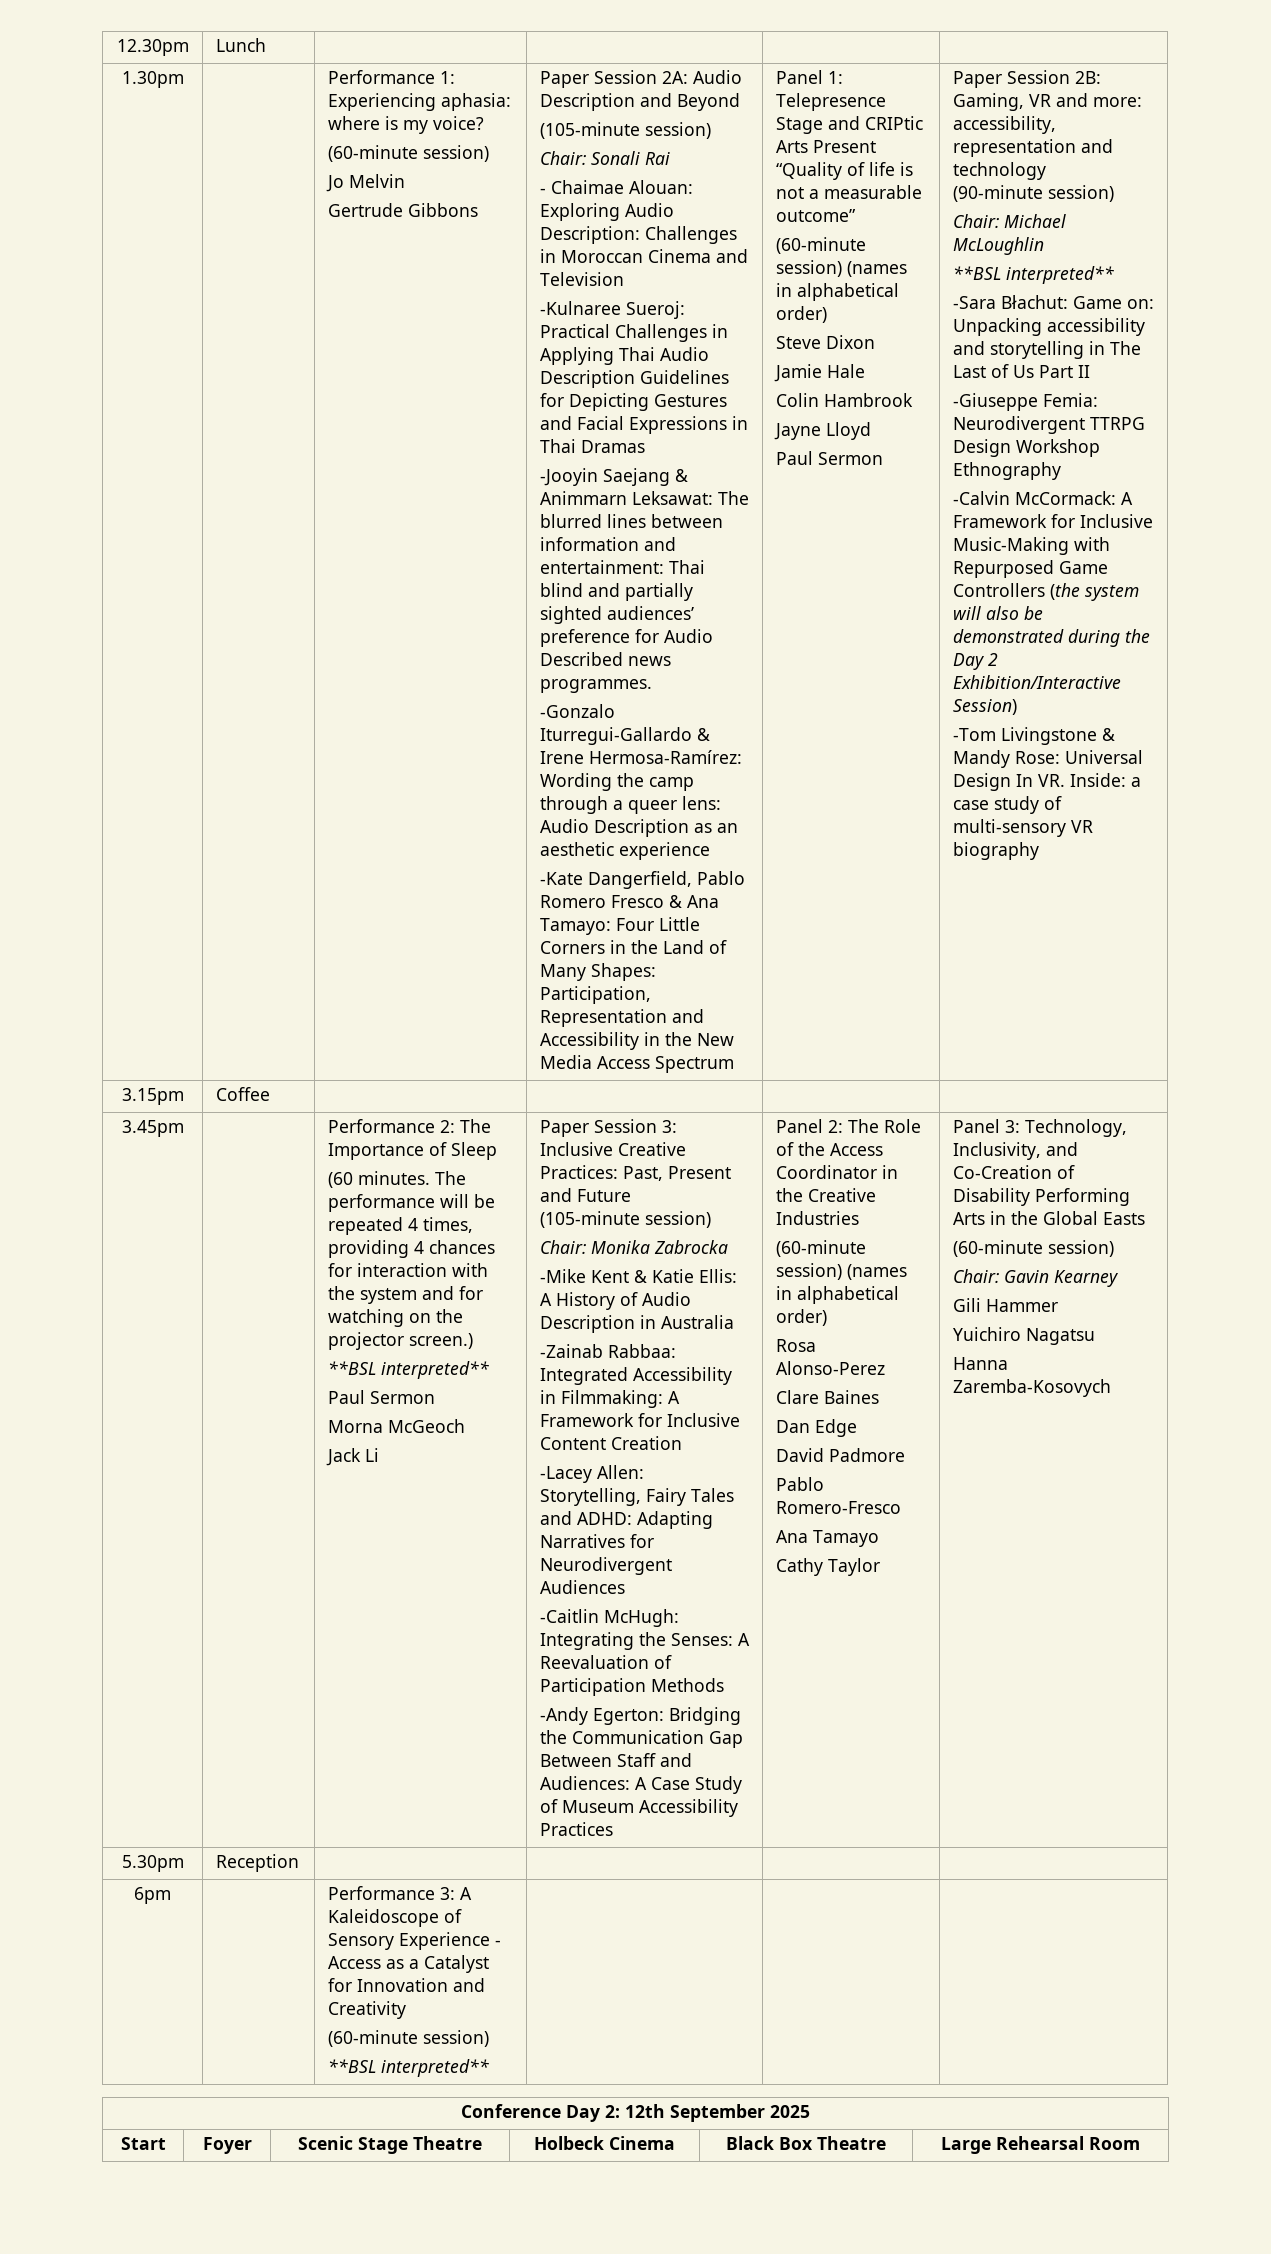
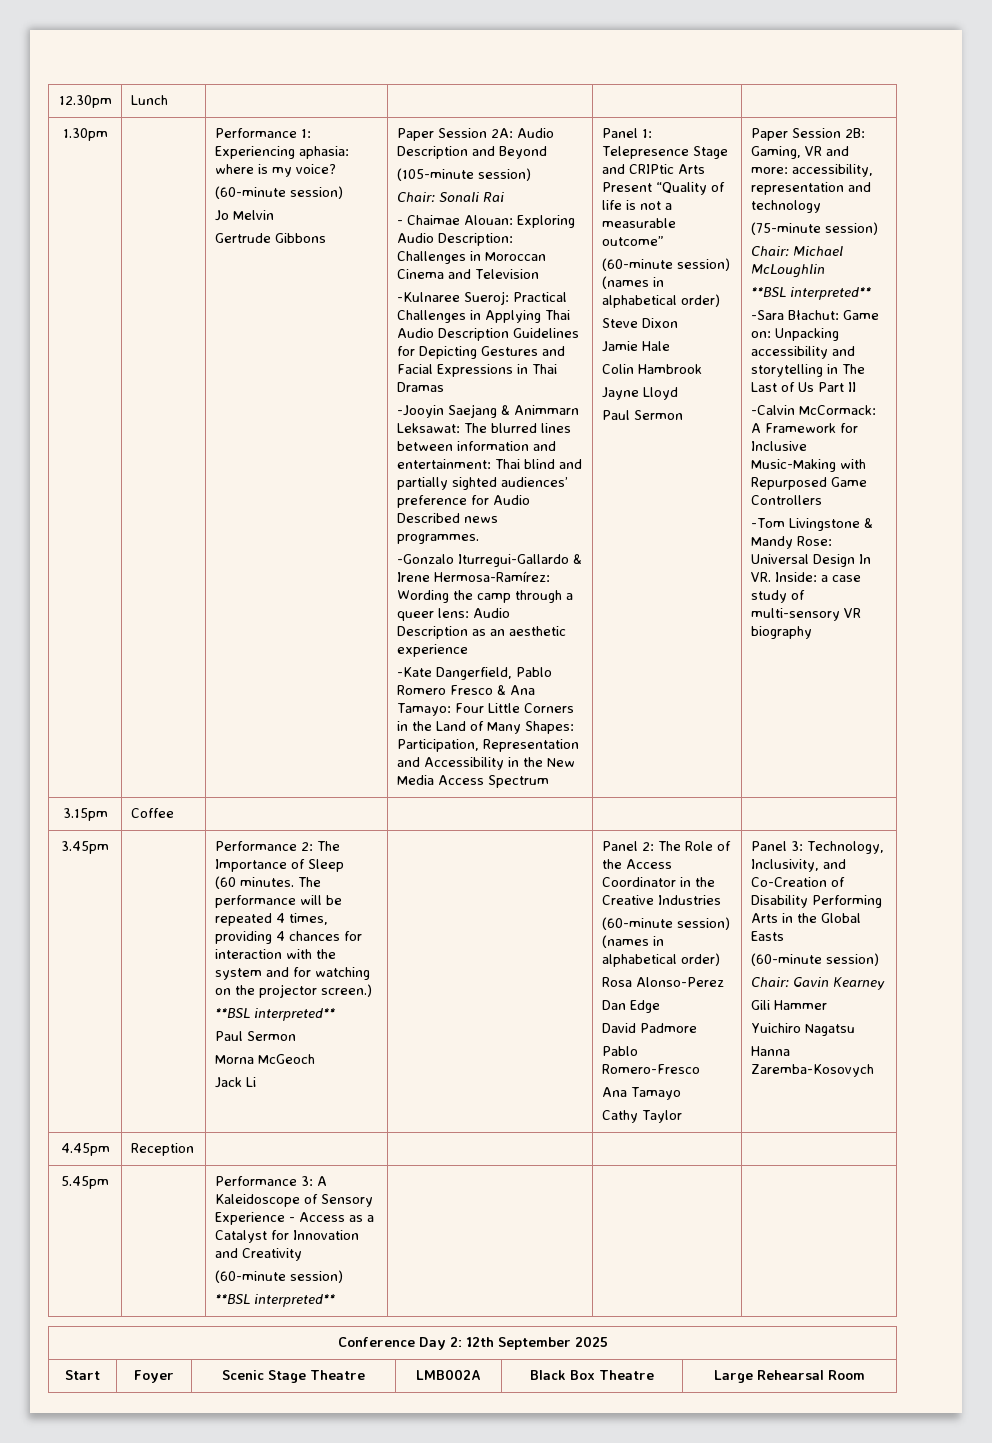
- (90-minute session)
+ (75-minute session)
- -Giuseppe Femia: Neurodivergent TTRPG Design Workshop Ethnography
- -Calvin McCormack: A Framework for Inclusive Music-Making with Repurposed Game Controllers (the system will also be demonstrated during the Day 2 Exhibition/Interactive Session)
+ -Calvin McCormack: A Framework for Inclusive Music-Making with Repurposed Game Controllers
- Paper Session 3: Inclusive Creative Practices: Past, Present and Future
- (105-minute session)
- Chair: Monika Zabrocka
- -Mike Kent & Katie Ellis: A History of Audio Description in Australia
- -Zainab Rabbaa: Integrated Accessibility in Filmmaking: A Framework for Inclusive Content Creation
- -Lacey Allen: Storytelling, Fairy Tales and ADHD: Adapting Narratives for Neurodivergent Audiences
- -Caitlin McHugh: Integrating the Senses: A Reevaluation of Participation Methods
- -Andy Egerton: Bridging the Communication Gap Between Staff and Audiences: A Case Study of Museum Accessibility Practices
- Clare Baines
- 5.30pm | Reception | | | |
+ 4.45pm | Reception | | | |
- 6pm | | Performance 3: A Kaleidoscope of Sensory Experience - Access as a Catalyst for Innovation and Creativity
+ 5.45pm | | Performance 3: A Kaleidoscope of Sensory Experience - Access as a Catalyst for Innovation and Creativity
- Start | Foyer | Scenic Stage Theatre | Holbeck Cinema | Black Box Theatre | Large Rehearsal Room
+ Start | Foyer | Scenic Stage Theatre | LMB002A | Black Box Theatre | Large Rehearsal Room

